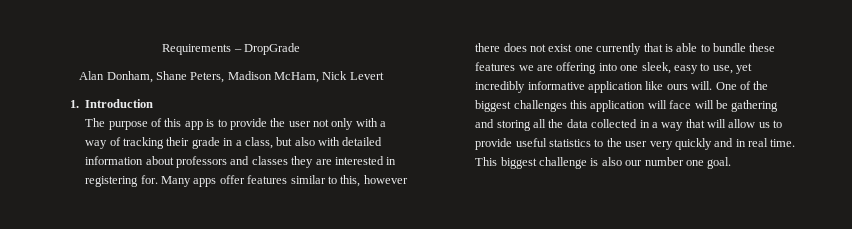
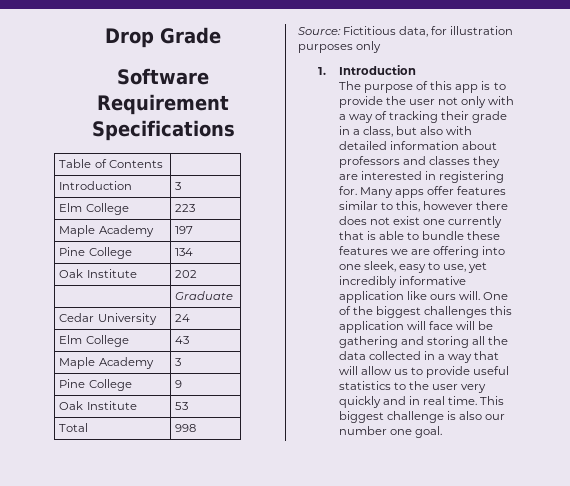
- Requirements – DropGrade
- Alan Donham, Shane Peters, Madison McHam, Nick Levert
+ Drop Grade
+ Software Requirement Specifications
+ Table of Contents |
+ Introduction | 3
+ Elm College | 223
+ Maple Academy | 197
+ Pine College | 134
+ Oak Institute | 202
+ | Graduate
+ Cedar University | 24
+ Elm College | 43
+ Maple Academy | 3
+ Pine College | 9
+ Oak Institute | 53
+ Total | 998
+ Source: Fictitious data, for illustration purposes only

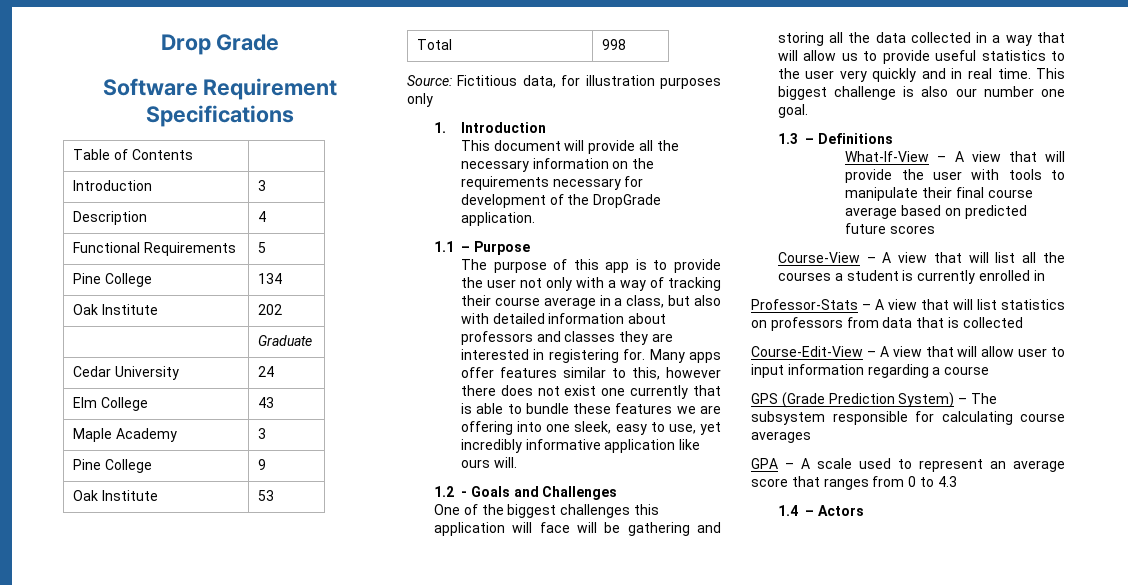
- Elm College | 223
- Maple Academy | 197
+ Description | 4
+ Functional Requirements | 5
+ This document will provide all the necessary information on the requirements necessary for development of the DropGrade application.
+ 1.1 – Purpose
- The purpose of this app is to provide the user not only with a way of tracking their grade in a class, but also with detailed information about professors and classes they are interested in registering for.
+ The purpose of this app is to provide the user not only with a way of tracking their course average in a class, but also with detailed information about professors and classes they are interested in registering for.
- Many apps offer features similar to this, however there does not exist one currently that is able to bundle these features we are offering into one sleek, easy to use, yet incredibly informative application like ours will. One of the biggest challenges this application will face will be gathering and storing all the data collected in a way that will allow us to provide useful statistics to the user very quickly and in real time.
+ Many apps offer features similar to this, however there does not exist one currently that is able to bundle these features we are offering into one sleek, easy to use, yet incredibly informative application like ours will.
+ 1.2 - Goals and Challenges
+ One of the biggest challenges this application will face will be gathering and storing all the data collected in a way that will allow us to provide useful statistics to the user very quickly and in real time.
+ 1.3 – Definitions
+ What-If-View – A view that will provide the user with tools to manipulate their final course average based on predicted future scores
+ Course-View – A view that will list all the courses a student is currently enrolled in
+ Professor-Stats – A view that will list statistics on professors from data that is collected
+ Course-Edit-View – A view that will allow user to input information regarding a course
+ GPS (Grade Prediction System) – The subsystem responsible for calculating course averages
+ GPA – A scale used to represent an average score that ranges from 0 to 4.3
+ 1.4 – Actors

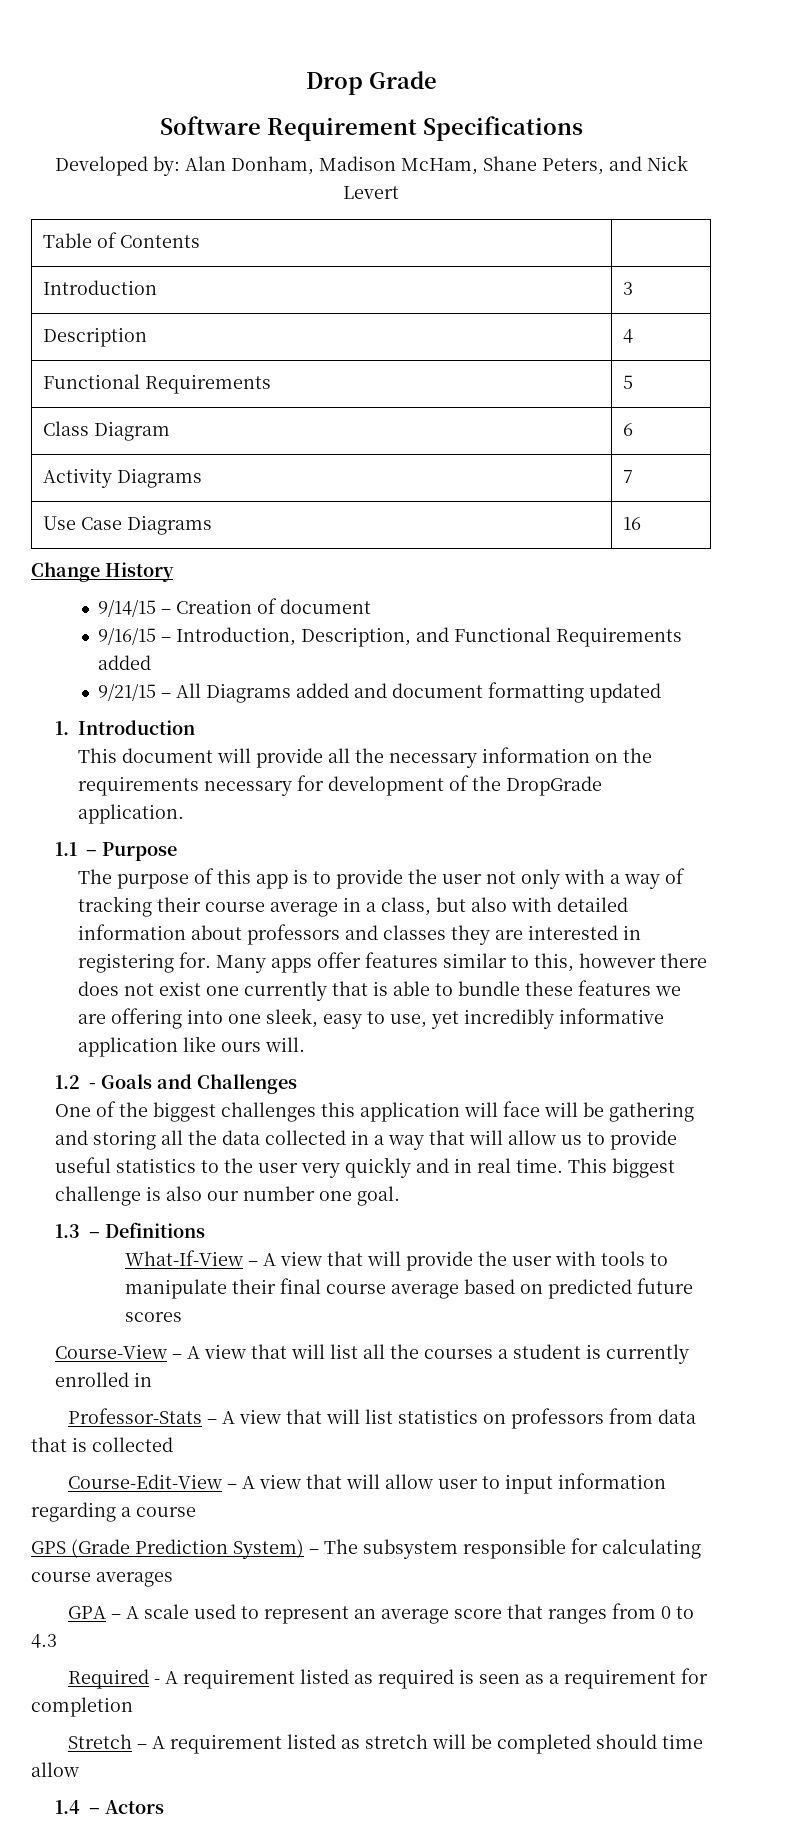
+ Developed by: Alan Donham, Madison McHam, Shane Peters, and Nick Levert
- Pine College | 134
- Oak Institute | 202
- | Graduate
- Cedar University | 24
- Elm College | 43
- Maple Academy | 3
- Pine College | 9
- Oak Institute | 53
- Total | 998
- Source: Fictitious data, for illustration purposes only
+ Class Diagram | 6
+ Activity Diagrams | 7
+ Use Case Diagrams | 16
+ Change History
+ 9/14/15 – Creation of document
+ 9/16/15 – Introduction, Description, and Functional Requirements added
+ 9/21/15 – All Diagrams added and document formatting updated
+ Required - A requirement listed as required is seen as a requirement for completion
+ Stretch – A requirement listed as stretch will be completed should time allow

